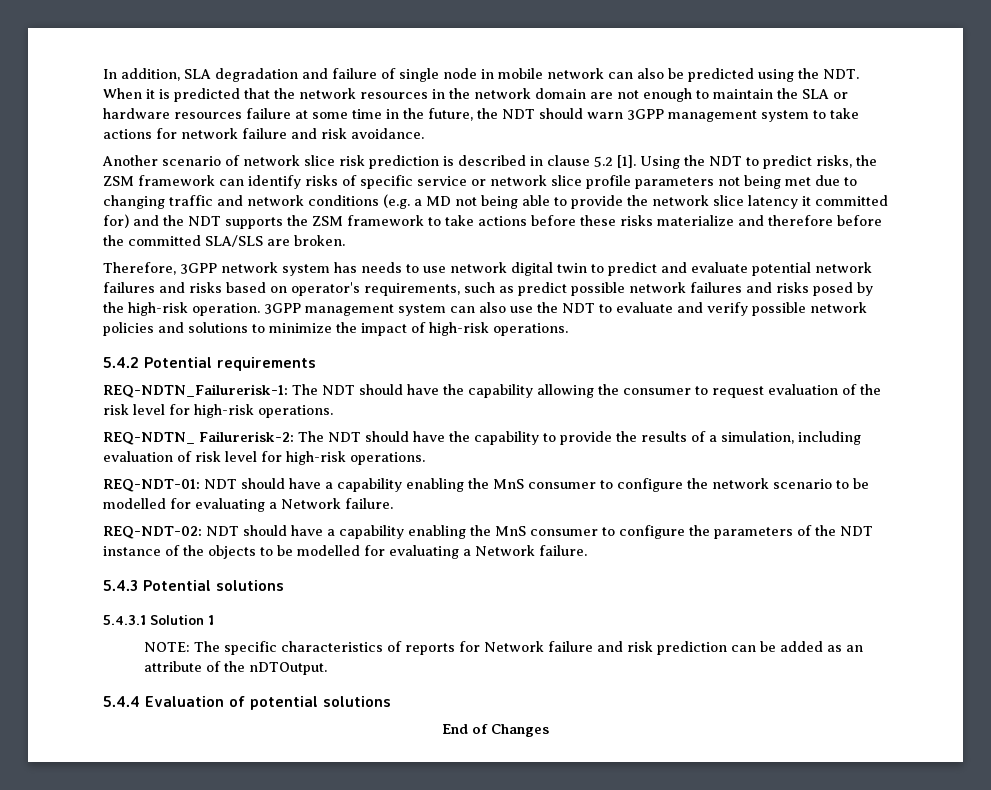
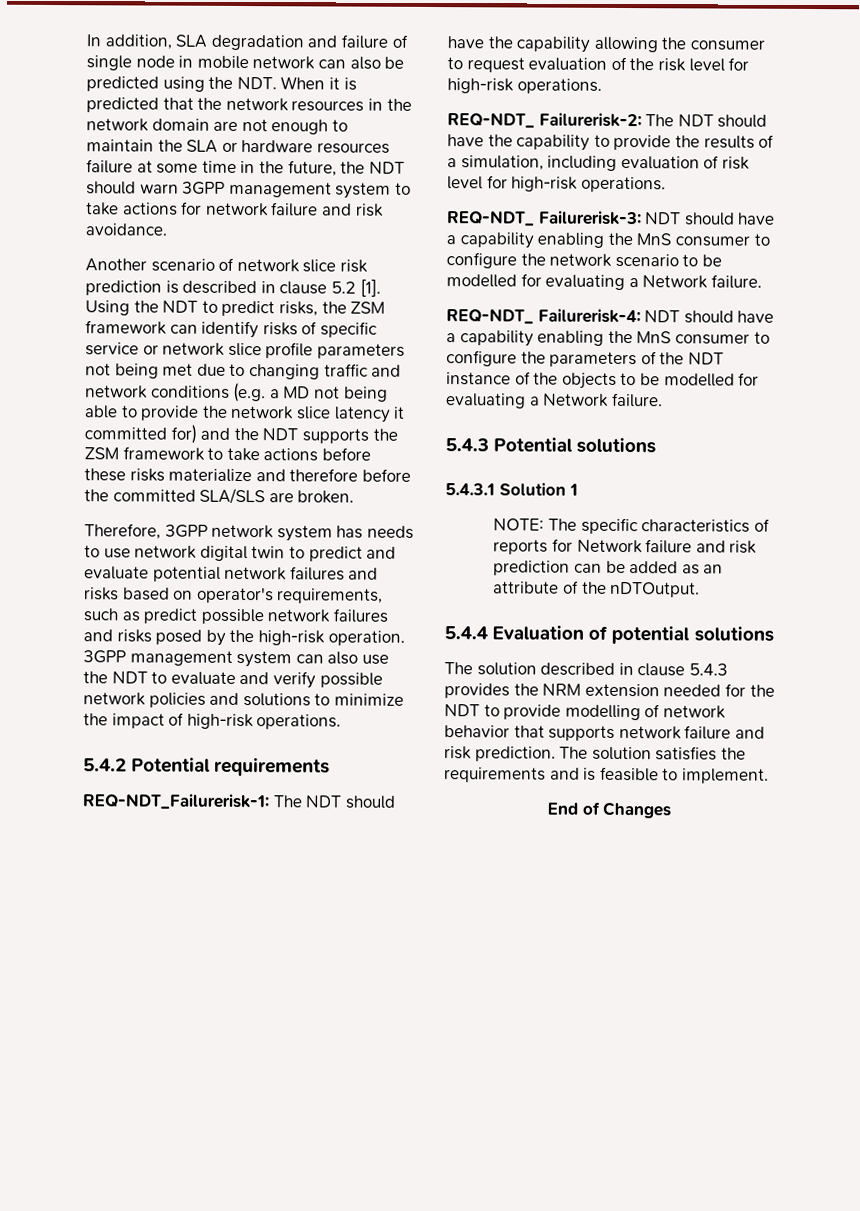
- REQ-NDTN_Failurerisk-1: The NDT should have the capability allowing the consumer to request evaluation of the risk level for high-risk operations.
+ REQ-NDT_Failurerisk-1: The NDT should have the capability allowing the consumer to request evaluation of the risk level for high-risk operations.
- REQ-NDTN_ Failurerisk-2: The NDT should have the capability to provide the results of a simulation, including evaluation of risk level for high-risk operations.
+ REQ-NDT_ Failurerisk-2: The NDT should have the capability to provide the results of a simulation, including evaluation of risk level for high-risk operations.
- REQ-NDT-01: NDT should have a capability enabling the MnS consumer to configure the network scenario to be modelled for evaluating a Network failure.
+ REQ-NDT_ Failurerisk-3: NDT should have a capability enabling the MnS consumer to configure the network scenario to be modelled for evaluating a Network failure.
- REQ-NDT-02: NDT should have a capability enabling the MnS consumer to configure the parameters of the NDT instance of the objects to be modelled for evaluating a Network failure.
+ REQ-NDT_ Failurerisk-4: NDT should have a capability enabling the MnS consumer to configure the parameters of the NDT instance of the objects to be modelled for evaluating a Network failure.
+ The solution described in clause 5.4.3 provides the NRM extension needed for the NDT to provide modelling of network behavior that supports network failure and risk prediction. The solution satisfies the requirements and is feasible to implement.

